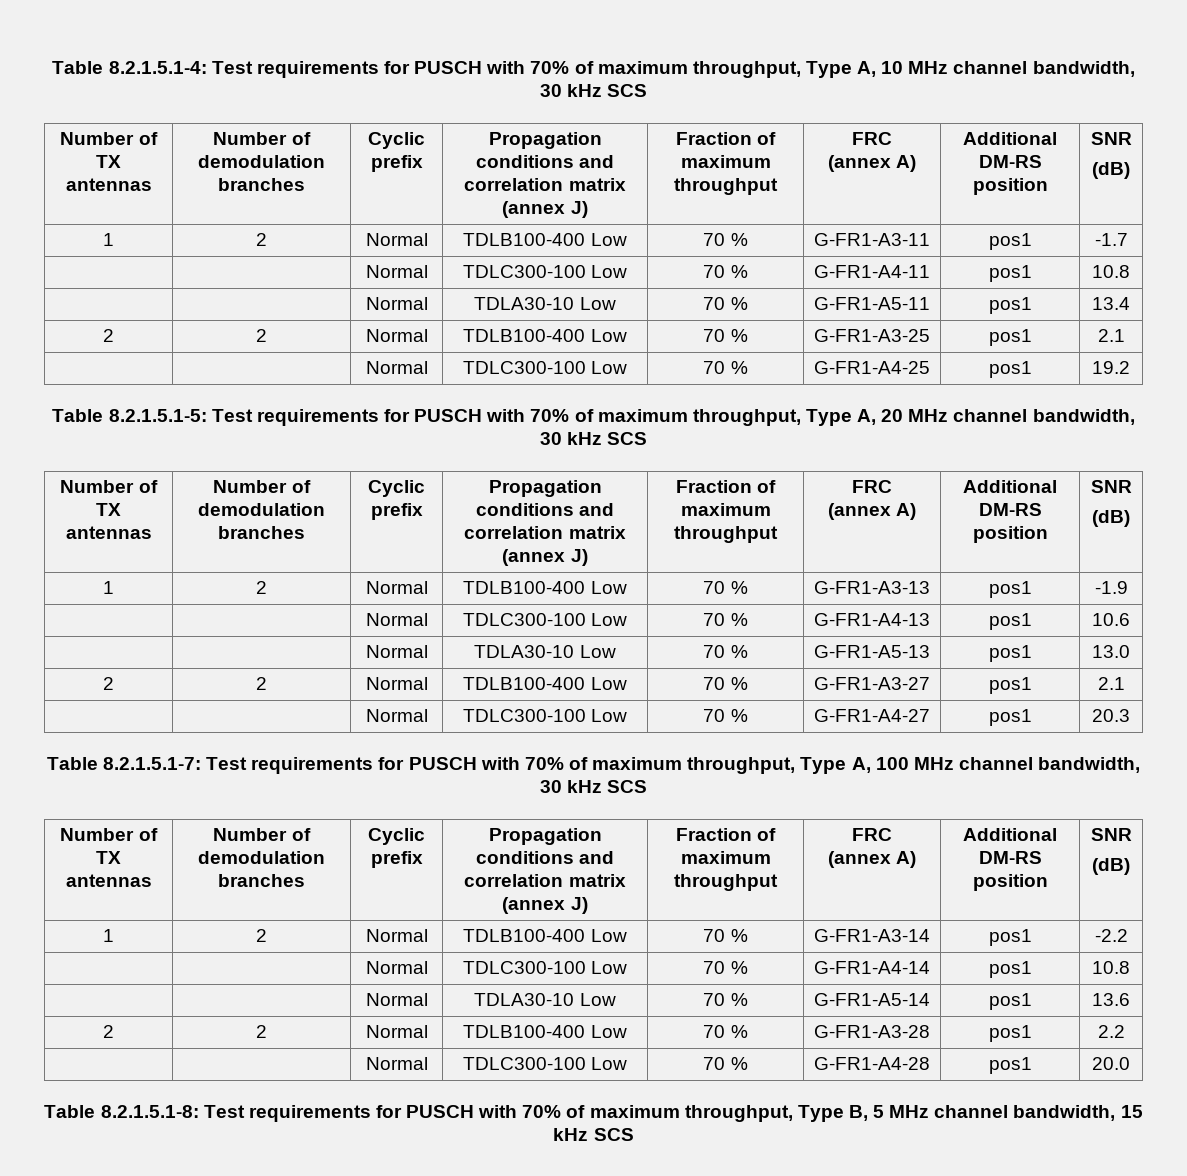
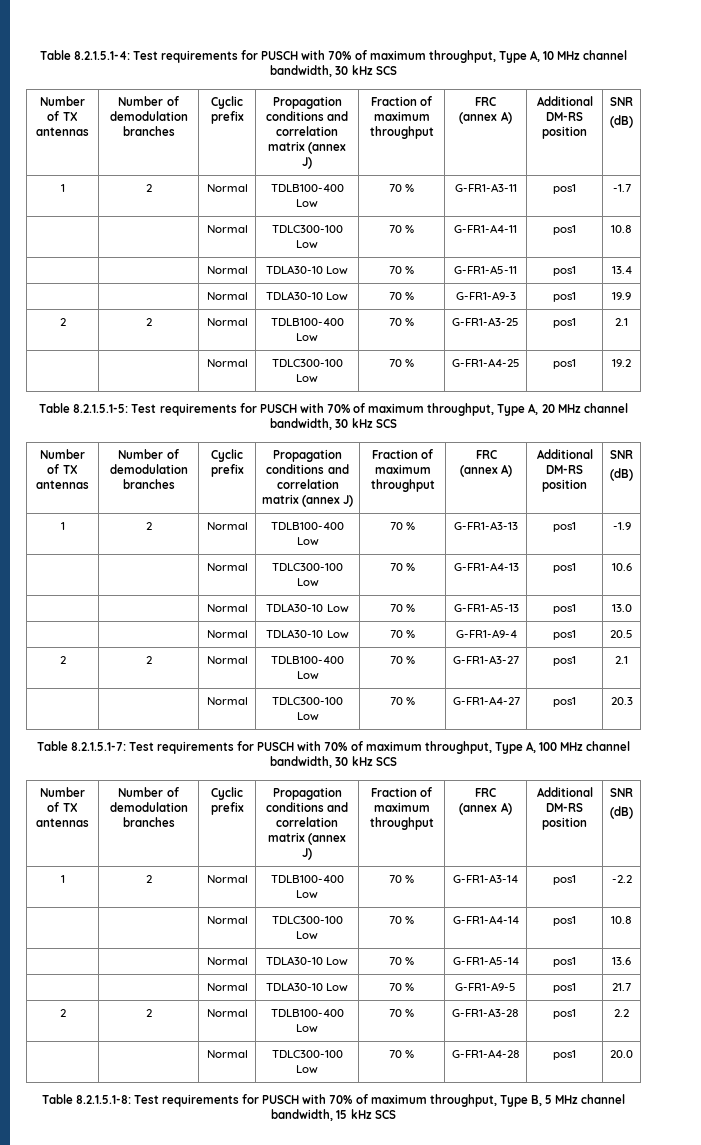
+ | | Normal | TDLA30-10 Low | 70 % | G-FR1-A9-3 | pos1 | 19.9
+ | | Normal | TDLA30-10 Low | 70 % | G-FR1-A9-4 | pos1 | 20.5
+ | | Normal | TDLA30-10 Low | 70 % | G-FR1-A9-5 | pos1 | 21.7

